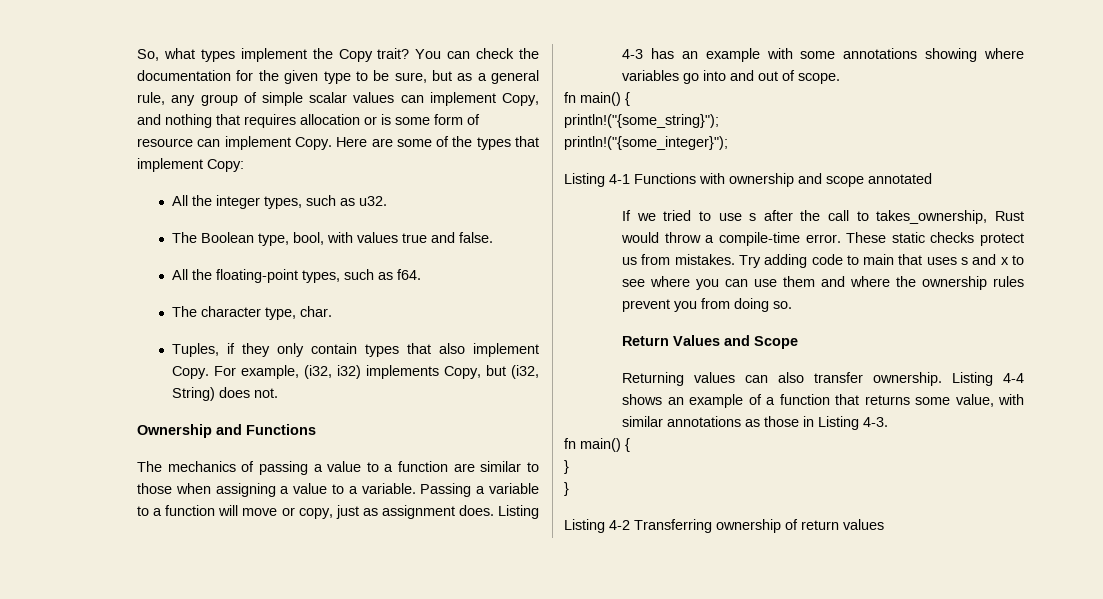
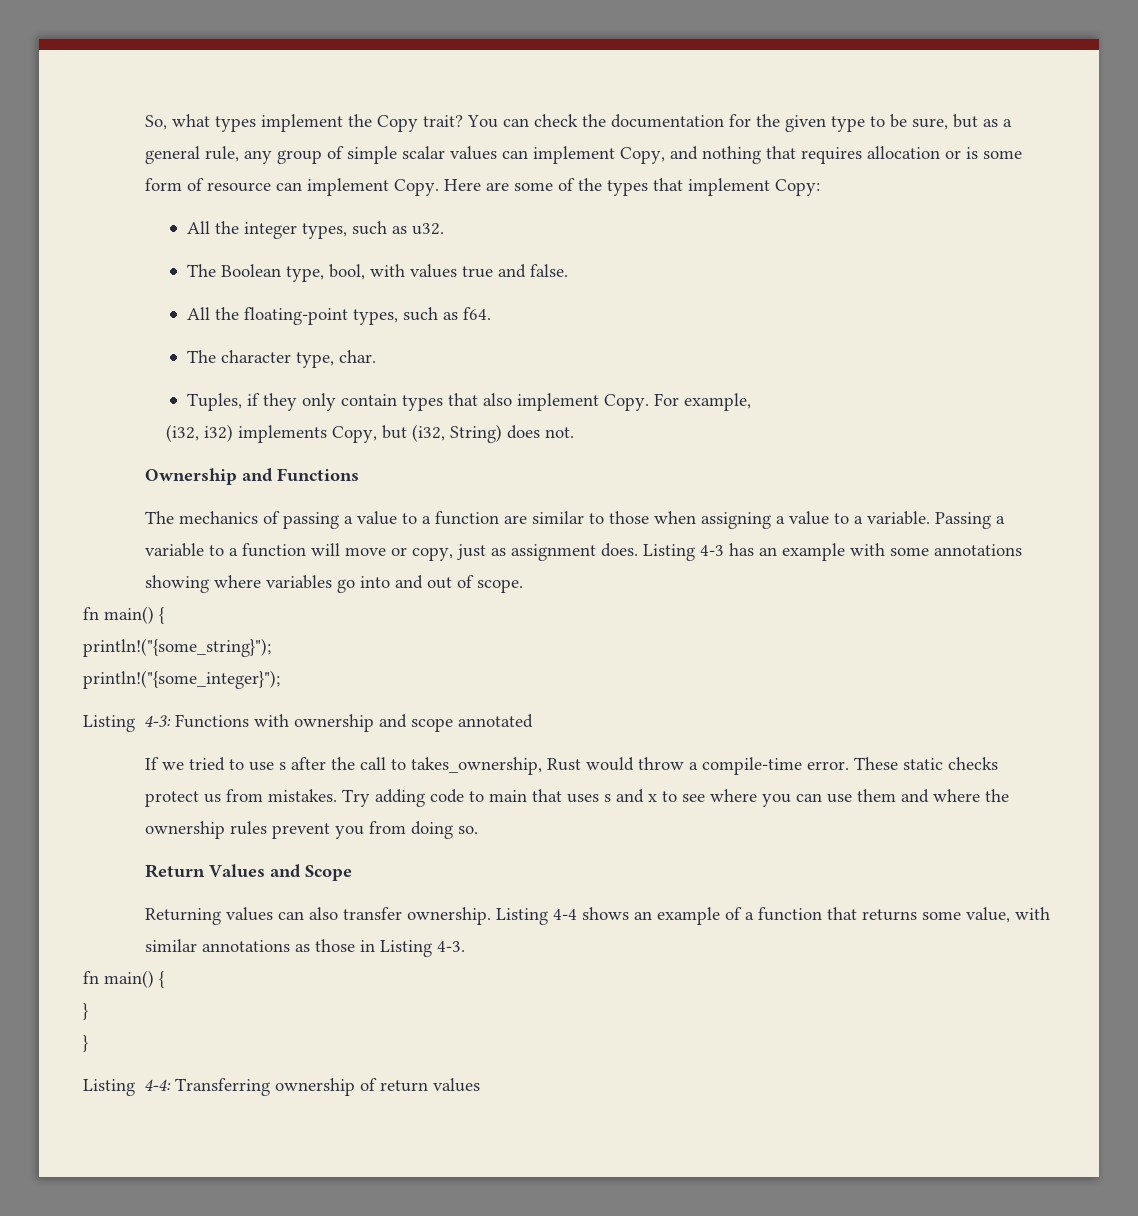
- For example, (i32, i32) implements Copy, but (i32, String) does not.
+ For example,
+ (i32, i32) implements Copy, but (i32, String) does not.
- Listing 4-1 Functions with ownership and scope annotated
+ Listing 4-3: Functions with ownership and scope annotated
- Listing 4-2 Transferring ownership of return values
+ Listing 4-4: Transferring ownership of return values

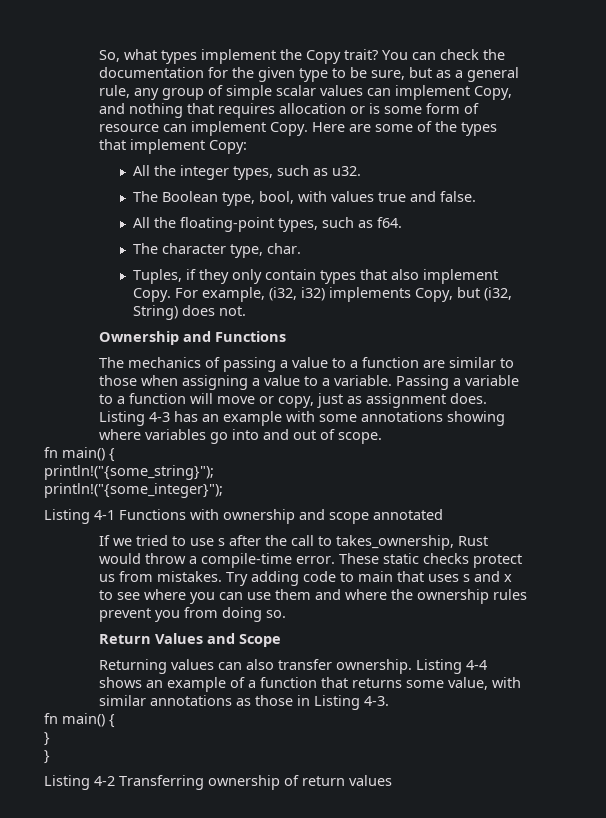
- For example,
- (i32, i32) implements Copy, but (i32, String) does not.
+ For example, (i32, i32) implements Copy, but (i32, String) does not.
- Listing 4-3: Functions with ownership and scope annotated
+ Listing 4-1 Functions with ownership and scope annotated
- Listing 4-4: Transferring ownership of return values
+ Listing 4-2 Transferring ownership of return values

